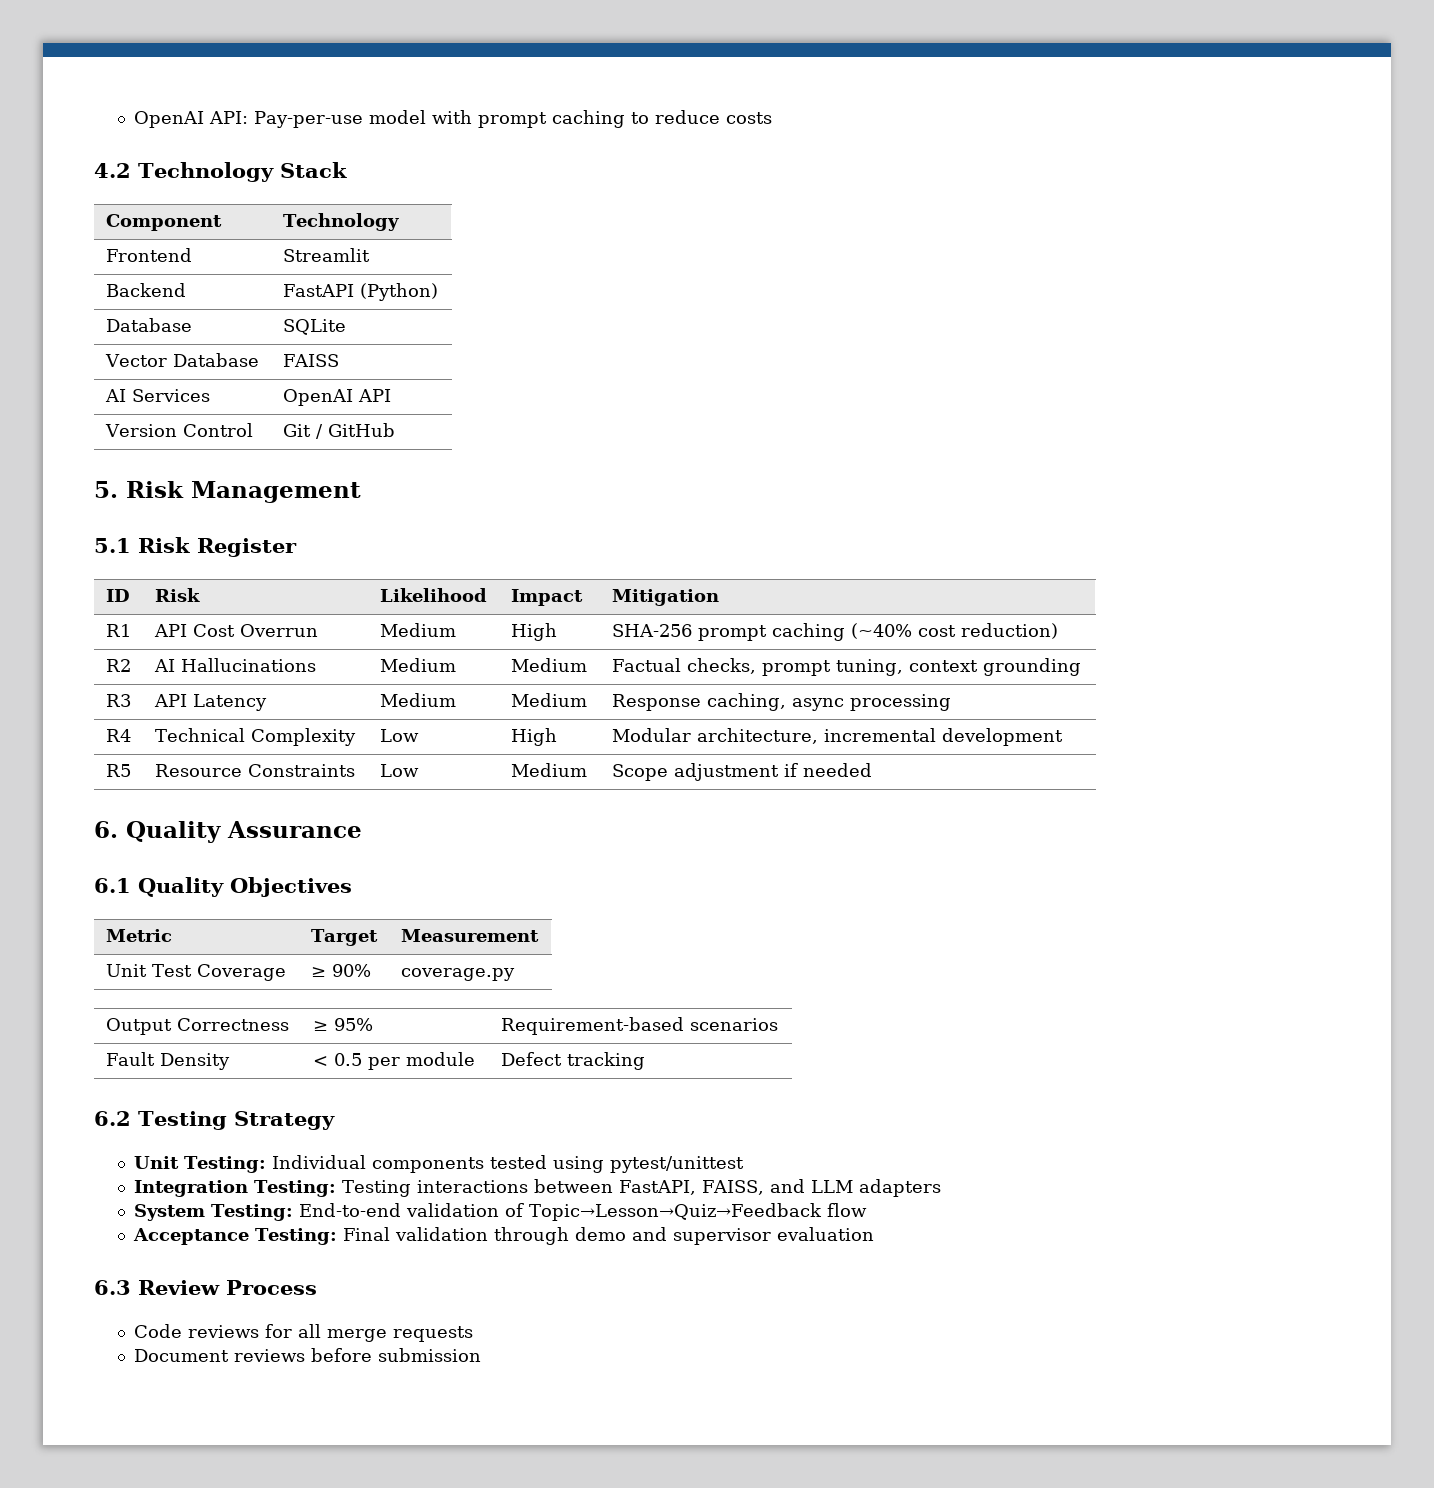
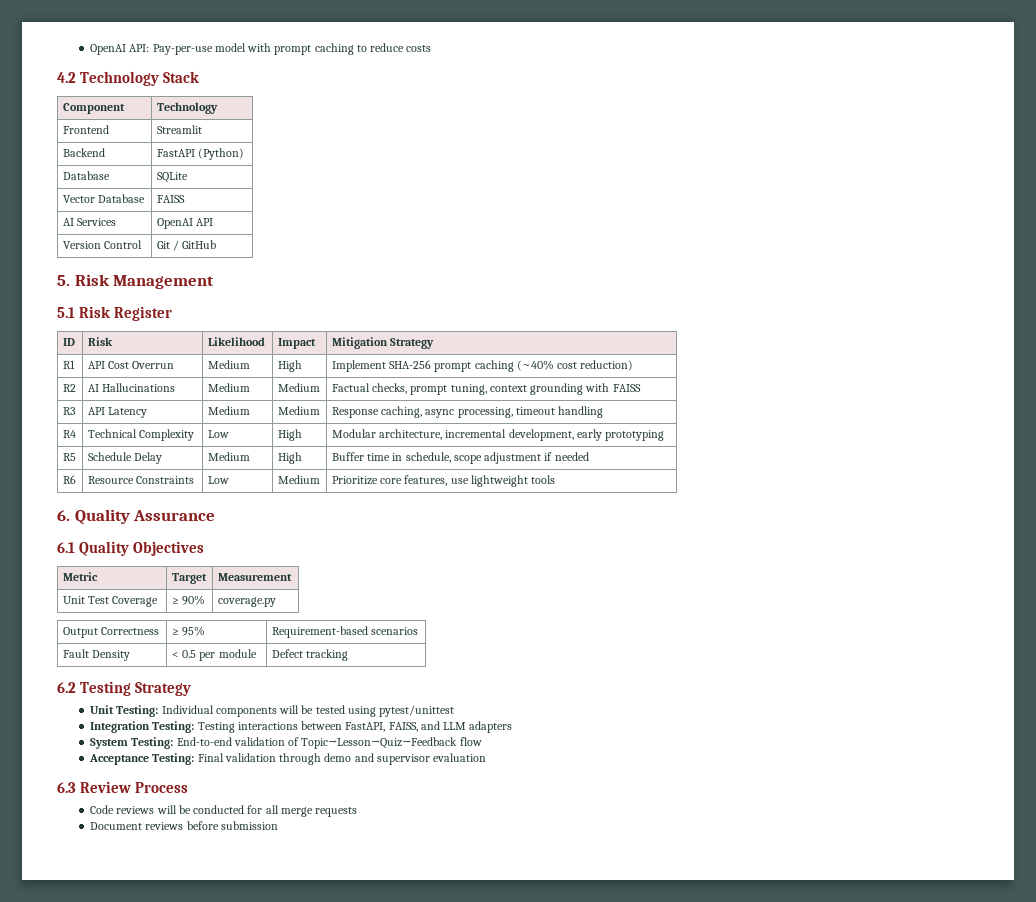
- ID | Risk | Likelihood | Impact | Mitigation
+ ID | Risk | Likelihood | Impact | Mitigation Strategy
- R1 | API Cost Overrun | Medium | High | SHA-256 prompt caching (~40% cost reduction)
+ R1 | API Cost Overrun | Medium | High | Implement SHA-256 prompt caching (~40% cost reduction)
- R2 | AI Hallucinations | Medium | Medium | Factual checks, prompt tuning, context grounding
+ R2 | AI Hallucinations | Medium | Medium | Factual checks, prompt tuning, context grounding with FAISS
- R3 | API Latency | Medium | Medium | Response caching, async processing
+ R3 | API Latency | Medium | Medium | Response caching, async processing, timeout handling
- R4 | Technical Complexity | Low | High | Modular architecture, incremental development
- R5 | Resource Constraints | Low | Medium | Scope adjustment if needed
+ R4 | Technical Complexity | Low | High | Modular architecture, incremental development, early prototyping
+ R5 | Schedule Delay | Medium | High | Buffer time in schedule, scope adjustment if needed
+ R6 | Resource Constraints | Low | Medium | Prioritize core features, use lightweight tools
- Unit Testing: Individual components tested using pytest/unittest
+ Unit Testing: Individual components will be tested using pytest/unittest
- Code reviews for all merge requests
+ Code reviews will be conducted for all merge requests

